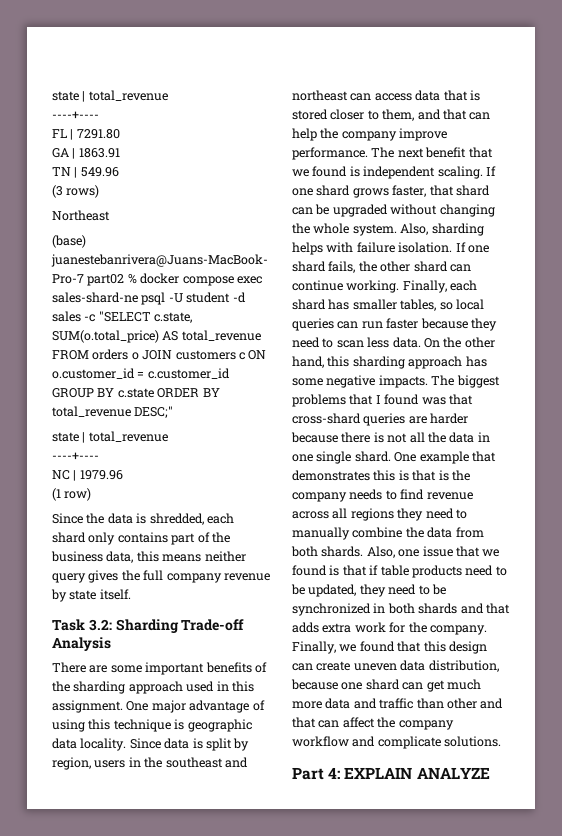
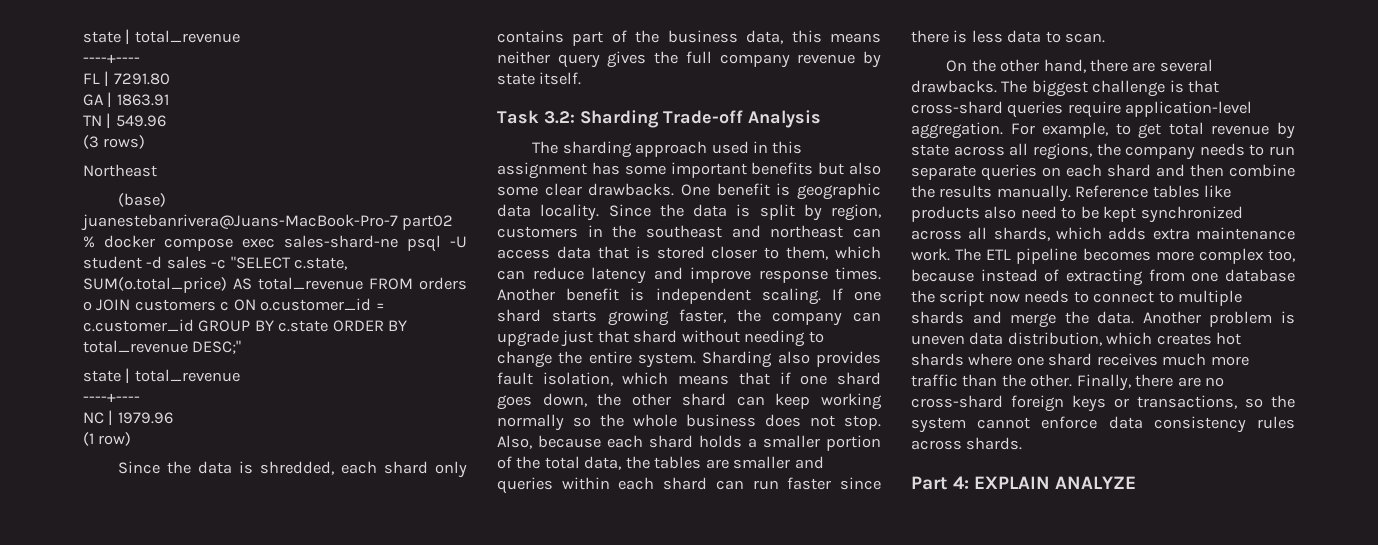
- There are some important benefits of the sharding approach used in this assignment. One major advantage of using this technique is geographic data locality.
+ The sharding approach used in this assignment has some important benefits but also some clear drawbacks. One benefit is geographic data locality.
- Since data is split by region, users in the southeast and northeast can access data that is stored closer to them, and that can help the company improve performance. The next benefit that we found is independent scaling.
+ Since the data is split by region, customers in the southeast and northeast can access data that is stored closer to them, which can reduce latency and improve response times. Another benefit is independent scaling.
- If one shard grows faster, that shard can be upgraded without changing the whole system. Also, sharding helps with failure isolation. If one shard fails, the other shard can continue working. Finally, each shard has smaller tables, so local queries can run faster because they need to scan less data. On the other hand, this sharding approach has some negative impacts. The biggest problems that I found was that cross-shard queries are harder because there is not all the data in one single shard. One example that demonstrates this is that is the company needs to find revenue across all regions they need to manually combine the data from both shards. Also, one issue that we found is that if table products need to be updated, they need to be synchronized in both shards and that adds extra work for the company. Finally, we found that this design can create uneven data distribution, because one shard can get much more data and traffic than other and that can affect the company workflow and complicate solutions.
+ If one shard starts growing faster, the company can upgrade just that shard without needing to change the entire system. Sharding also provides fault isolation, which means that if one shard goes down, the other shard can keep working normally so the whole business does not stop. Also, because each shard holds a smaller portion of the total data, the tables are smaller and queries within each shard can run faster since there is less data to scan.
+ On the other hand, there are several drawbacks. The biggest challenge is that cross-shard queries require application-level aggregation. For example, to get total revenue by state across all regions, the company needs to run separate queries on each shard and then combine the results manually. Reference tables like products also need to be kept synchronized across all shards, which adds extra maintenance work. The ETL pipeline becomes more complex too, because instead of extracting from one database the script now needs to connect to multiple shards and merge the data. Another problem is uneven data distribution, which creates hot shards where one shard receives much more traffic than the other. Finally, there are no cross-shard foreign keys or transactions, so the system cannot enforce data consistency rules across shards.

